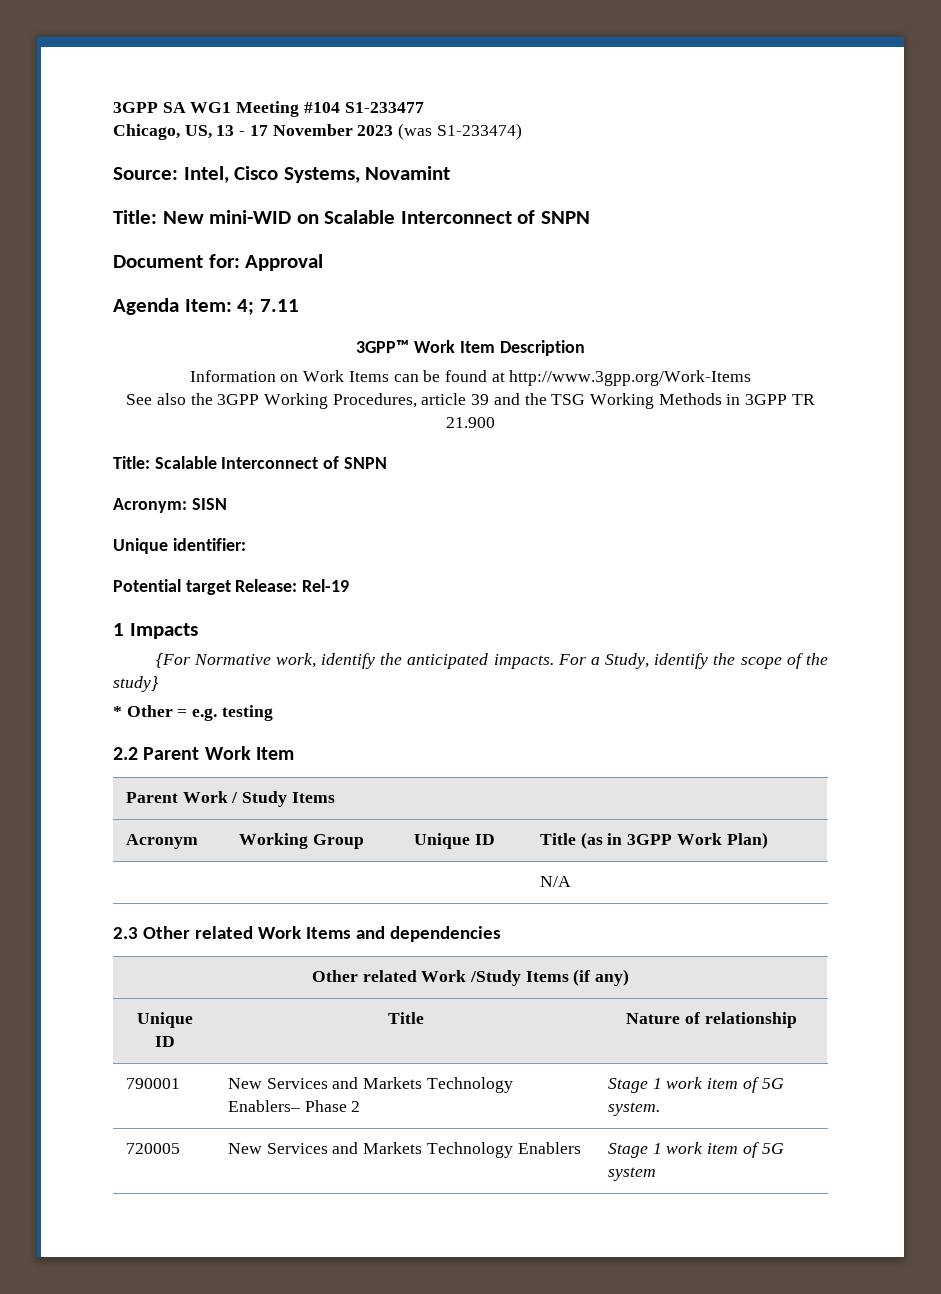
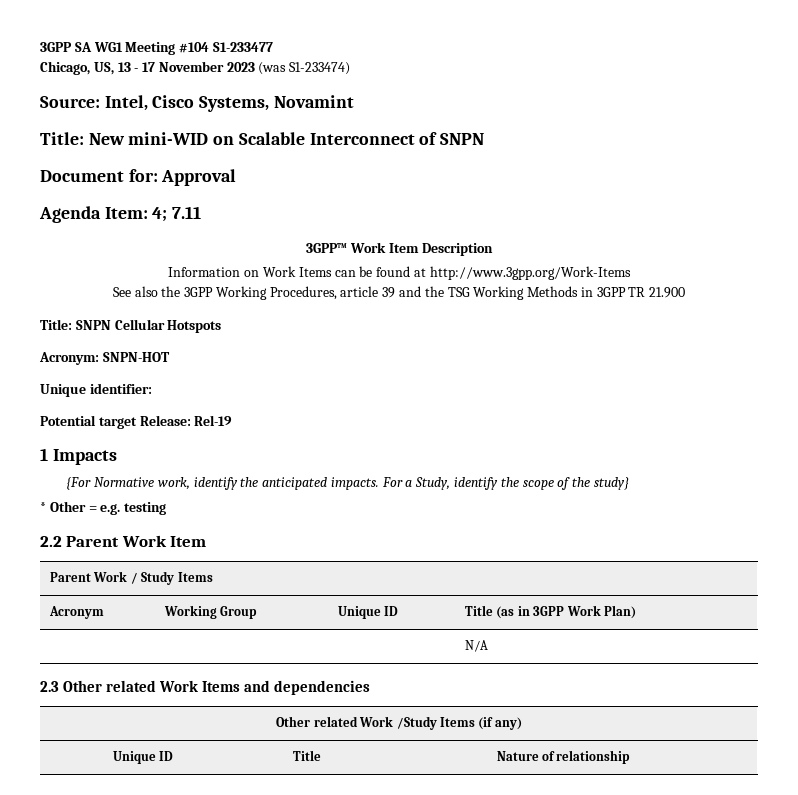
- Title: Scalable Interconnect of SNPN
+ Title: SNPN Cellular Hotspots
- Acronym: SISN
+ Acronym: SNPN-HOT
- 790001 | New Services and Markets Technology Enablers– Phase 2 | Stage 1 work item of 5G system.
- 720005 | New Services and Markets Technology Enablers | Stage 1 work item of 5G system

